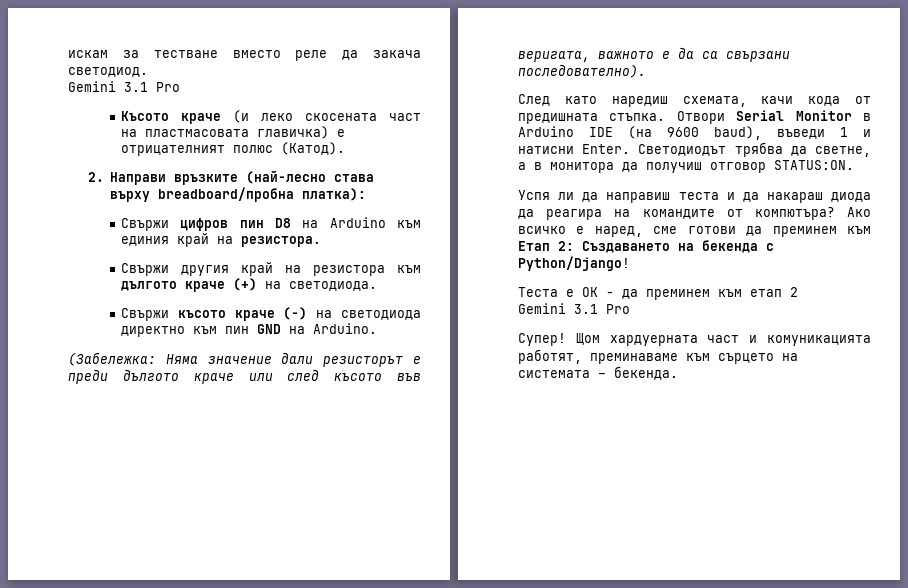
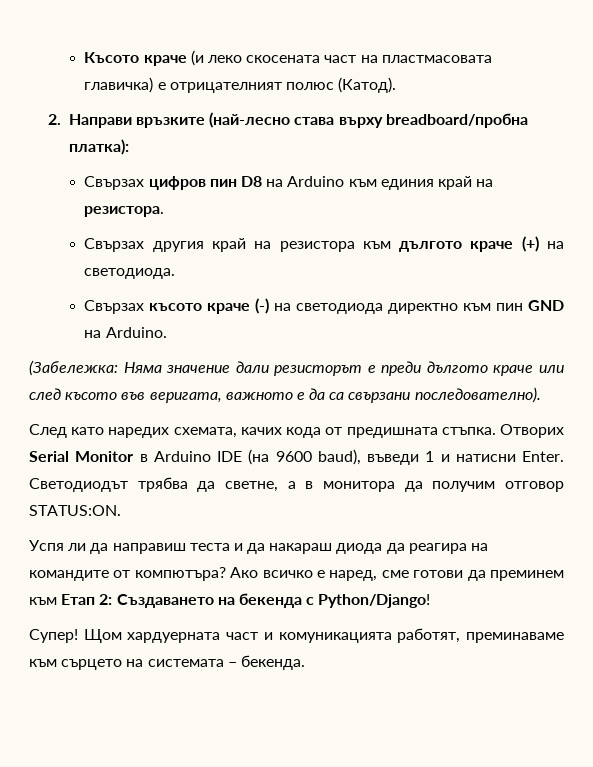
- искам за тестване вместо реле да закача светодиод.
- Gemini 3.1 Pro
- Свържи цифров пин D8 на Arduino към единия край на резистора.
+ Свързах цифров пин D8 на Arduino към единия край на резистора.
- Свържи другия край на резистора към дългото краче (+) на светодиода.
+ Свързах другия край на резистора към дългото краче (+) на светодиода.
- Свържи късото краче (-) на светодиода директно към пин GND на Arduino.
+ Свързах късото краче (-) на светодиода директно към пин GND на Arduino.
- След като наредиш схемата, качи кода от предишната стъпка.
+ След като наредих схемата, качих кода от предишната стъпка.
- Отвори Serial Monitor в Arduino IDE (на 9600 baud), въведи 1 и натисни Enter.
+ Отворих Serial Monitor в Arduino IDE (на 9600 baud), въведи 1 и натисни Enter.
- Светодиодът трябва да светне, а в монитора да получиш отговор STATUS:ON.
+ Светодиодът трябва да светне, а в монитора да получим отговор STATUS:ON.
- Теста е ОК - да преминем към етап 2
- Gemini 3.1 Pro

